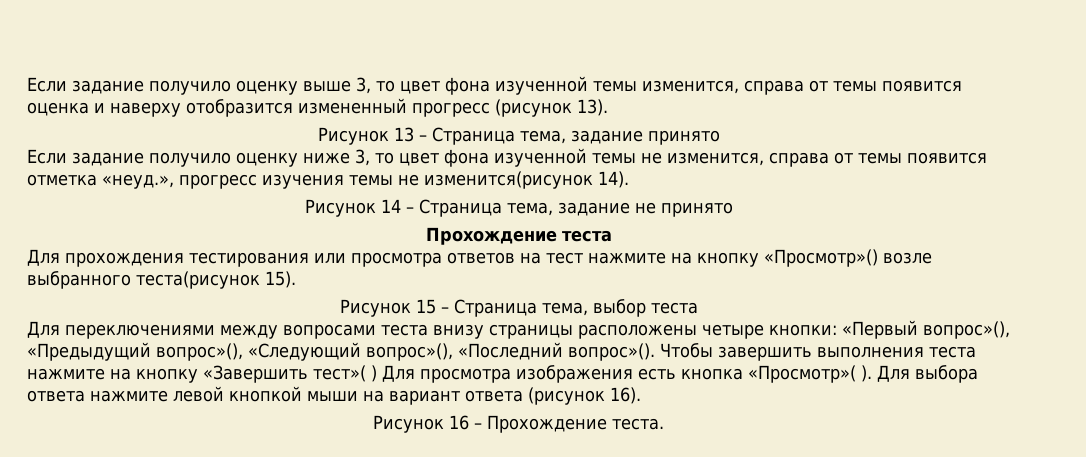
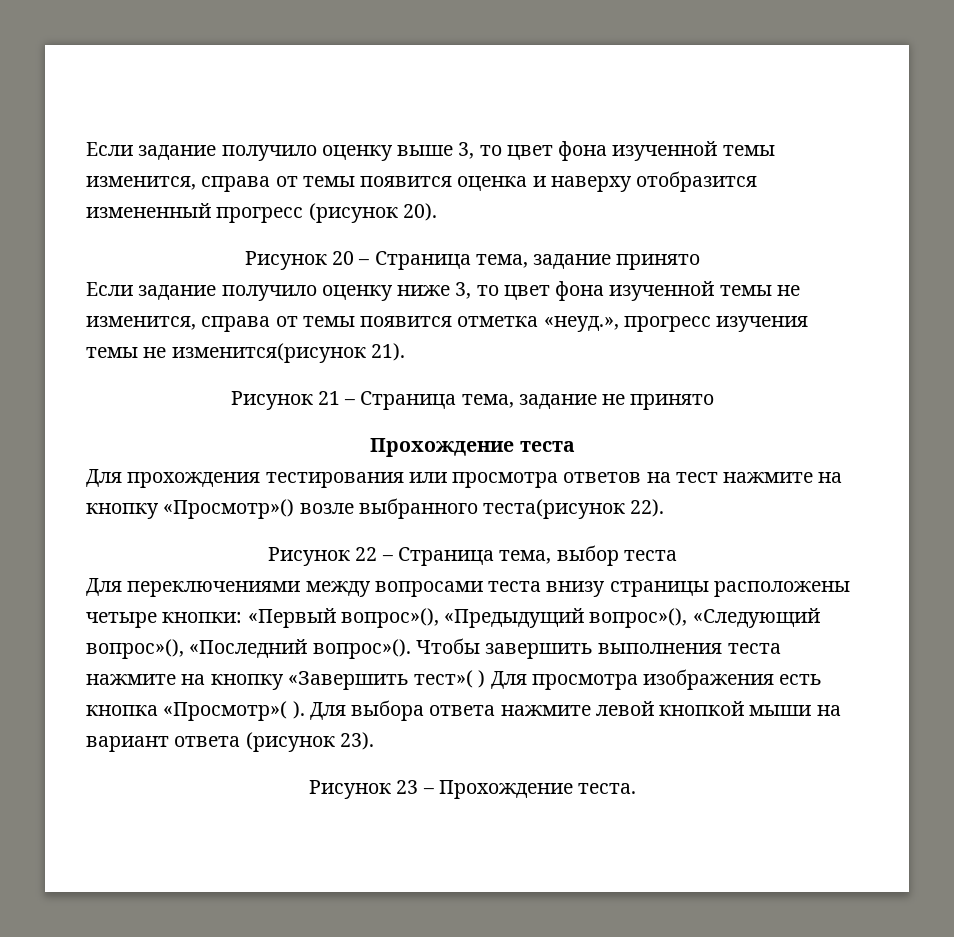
- Если задание получило оценку выше 3, то цвет фона изученной темы изменится, справа от темы появится оценка и наверху отобразится измененный прогресс (рисунок 13).
- Рисунок 13 – Страница тема, задание принято
+ Если задание получило оценку выше 3, то цвет фона изученной темы изменится, справа от темы появится оценка и наверху отобразится измененный прогресс (рисунок 20).
+ Рисунок 20 – Страница тема, задание принято
- Если задание получило оценку ниже 3, то цвет фона изученной темы не изменится, справа от темы появится отметка «неуд.», прогресс изучения темы не изменится(рисунок 14).
- Рисунок 14 – Страница тема, задание не принято
+ Если задание получило оценку ниже 3, то цвет фона изученной темы не изменится, справа от темы появится отметка «неуд.», прогресс изучения темы не изменится(рисунок 21).
+ Рисунок 21 – Страница тема, задание не принято
- Для прохождения тестирования или просмотра ответов на тест нажмите на кнопку «Просмотр»() возле выбранного теста(рисунок 15).
- Рисунок 15 – Страница тема, выбор теста
+ Для прохождения тестирования или просмотра ответов на тест нажмите на кнопку «Просмотр»() возле выбранного теста(рисунок 22).
+ Рисунок 22 – Страница тема, выбор теста
- Для выбора ответа нажмите левой кнопкой мыши на вариант ответа (рисунок 16).
- Рисунок 16 – Прохождение теста.
+ Для выбора ответа нажмите левой кнопкой мыши на вариант ответа (рисунок 23).
+ Рисунок 23 – Прохождение теста.

